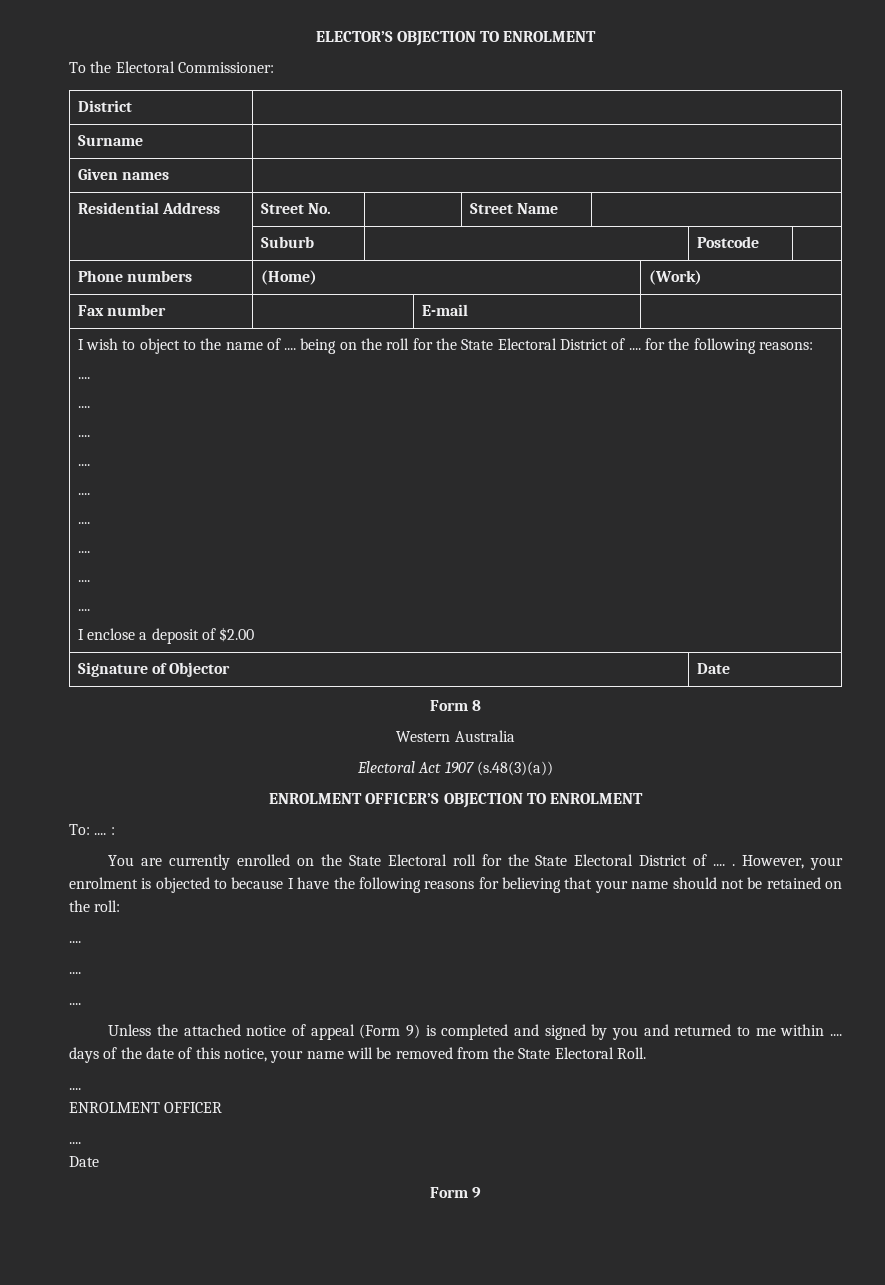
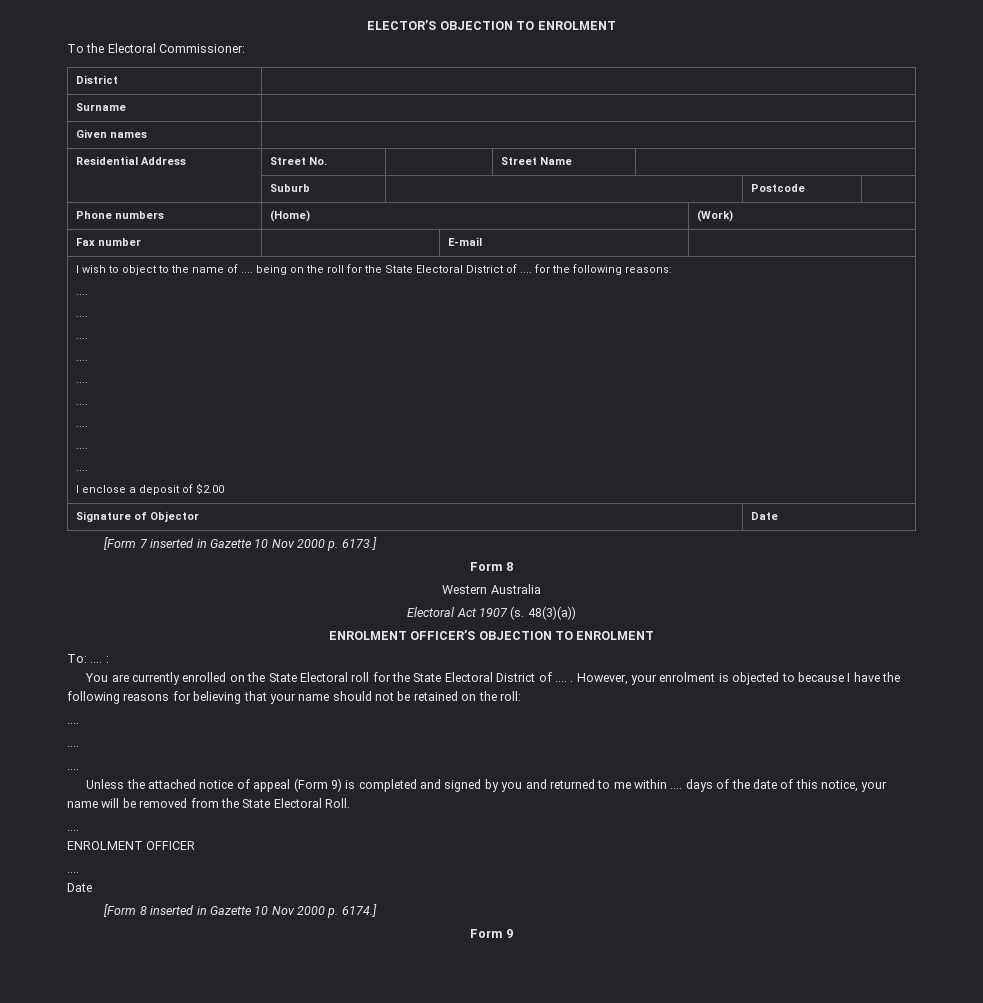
+ [Form 7 inserted in Gazette 10 Nov 2000 p. 6173.]
- Electoral Act 1907 (s.48(3)(a))
+ Electoral Act 1907 (s. 48(3)(a))
+ [Form 8 inserted in Gazette 10 Nov 2000 p. 6174.]

